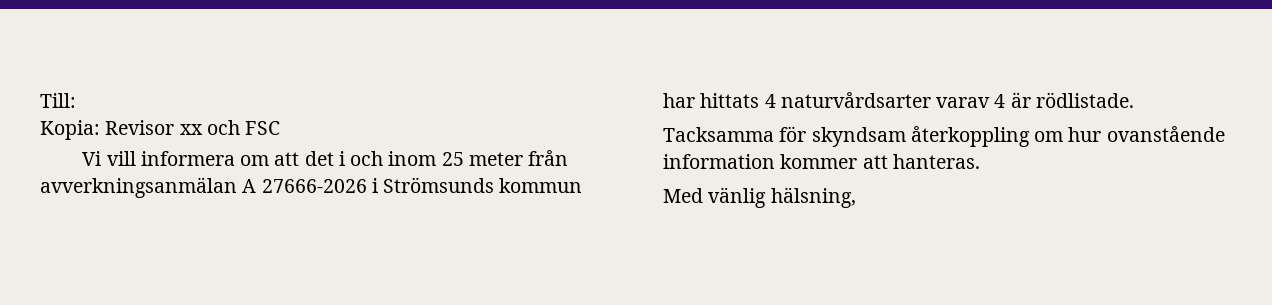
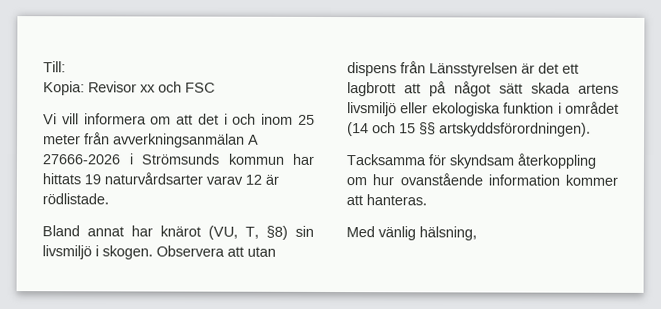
- Vi vill informera om att det i och inom 25 meter från avverkningsanmälan A 27666-2026 i Strömsunds kommun har hittats 4 naturvårdsarter varav 4 är rödlistade.
+ Vi vill informera om att det i och inom 25 meter från avverkningsanmälan A 27666-2026 i Strömsunds kommun har hittats 19 naturvårdsarter varav 12 är rödlistade.
+ Bland annat har knärot (VU, T, §8) sin livsmiljö i skogen. Observera att utan dispens från Länsstyrelsen är det ett lagbrott att på något sätt skada artens livsmiljö eller ekologiska funktion i området (14 och 15 §§ artskyddsförordningen).

